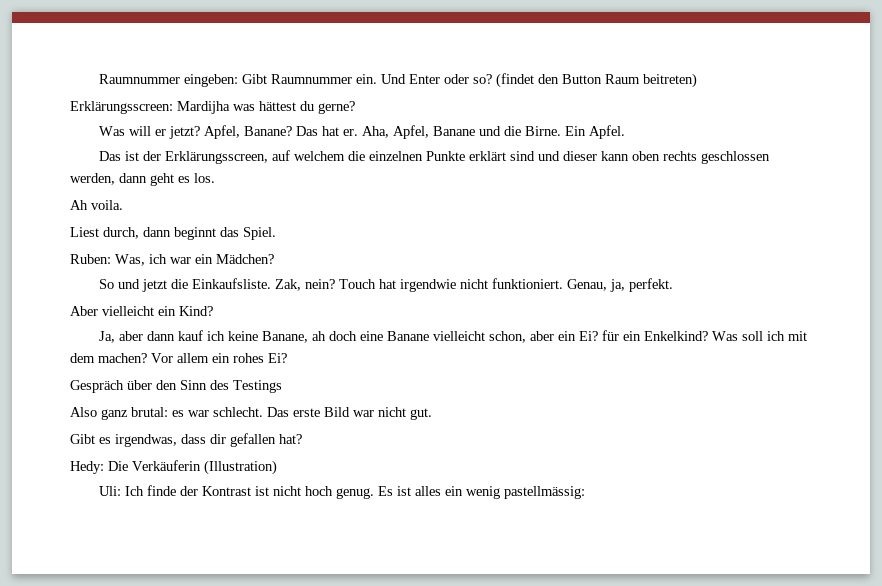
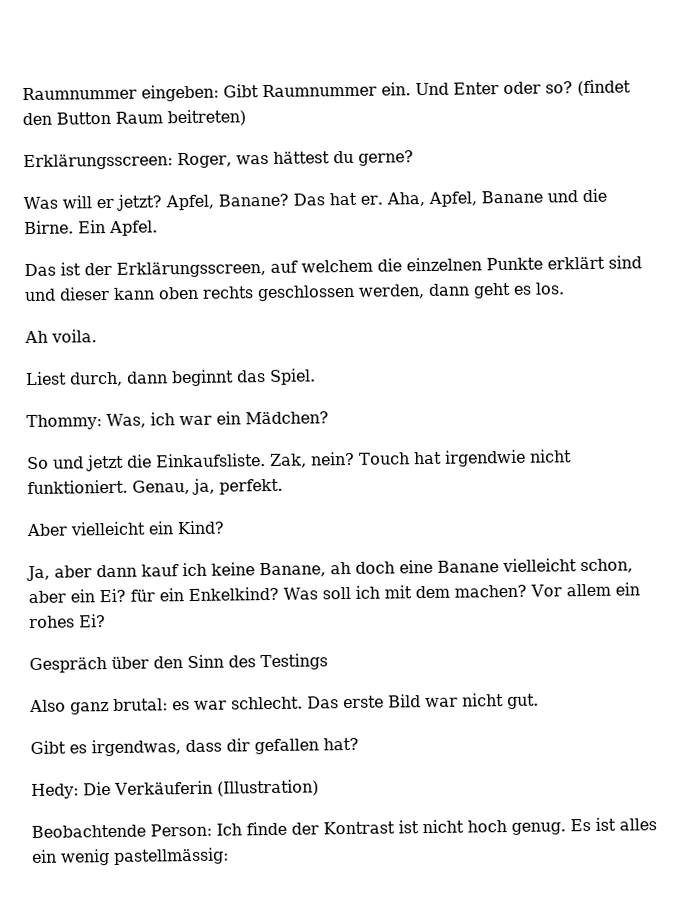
- Erklärungsscreen: Mardijha was hättest du gerne?
+ Erklärungsscreen: Roger, was hättest du gerne?
- Ruben: Was, ich war ein Mädchen?
+ Thommy: Was, ich war ein Mädchen?
- Uli: Ich finde der Kontrast ist nicht hoch genug.
+ Beobachtende Person: Ich finde der Kontrast ist nicht hoch genug.

